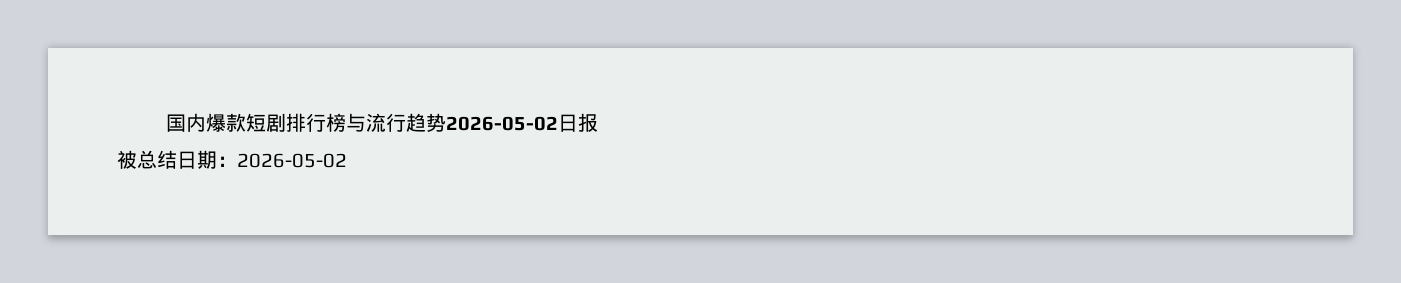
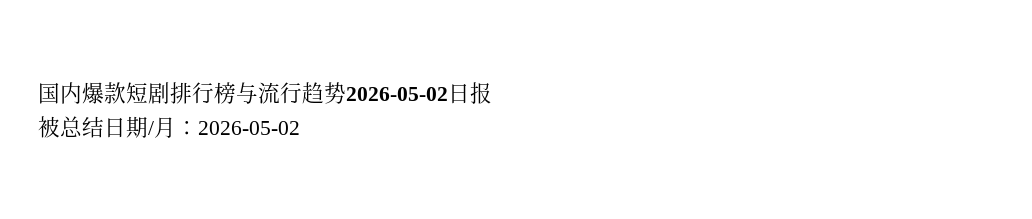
- 被总结日期：2026-05-02
+ 被总结日期/月：2026-05-02

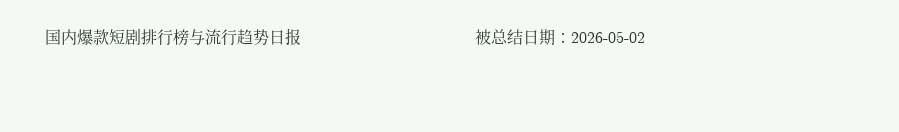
- 国内爆款短剧排行榜与流行趋势2026-05-02日报
+ 国内爆款短剧排行榜与流行趋势日报
- 被总结日期/月：2026-05-02
+ 被总结日期：2026-05-02

